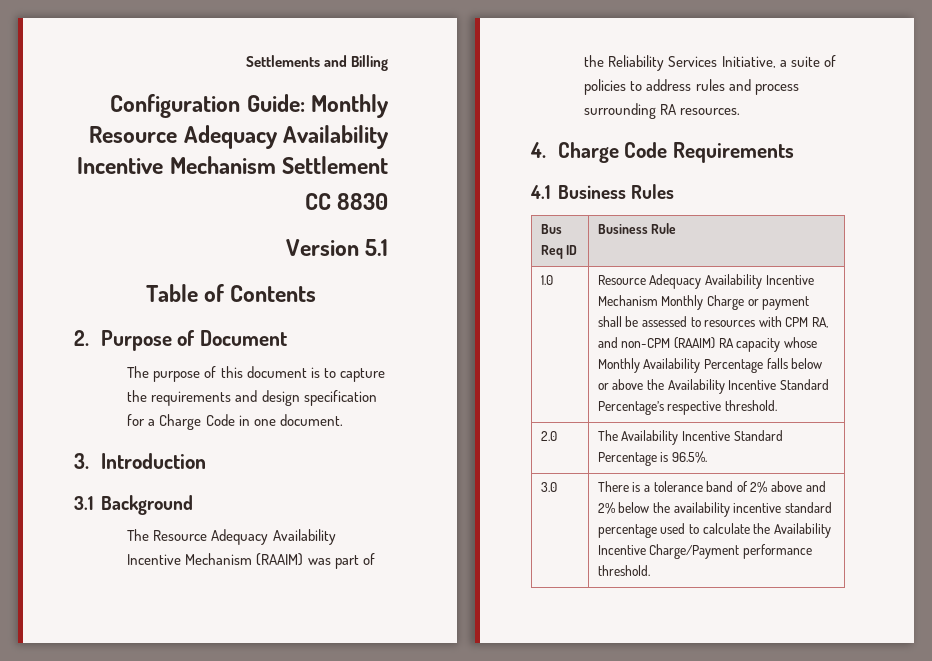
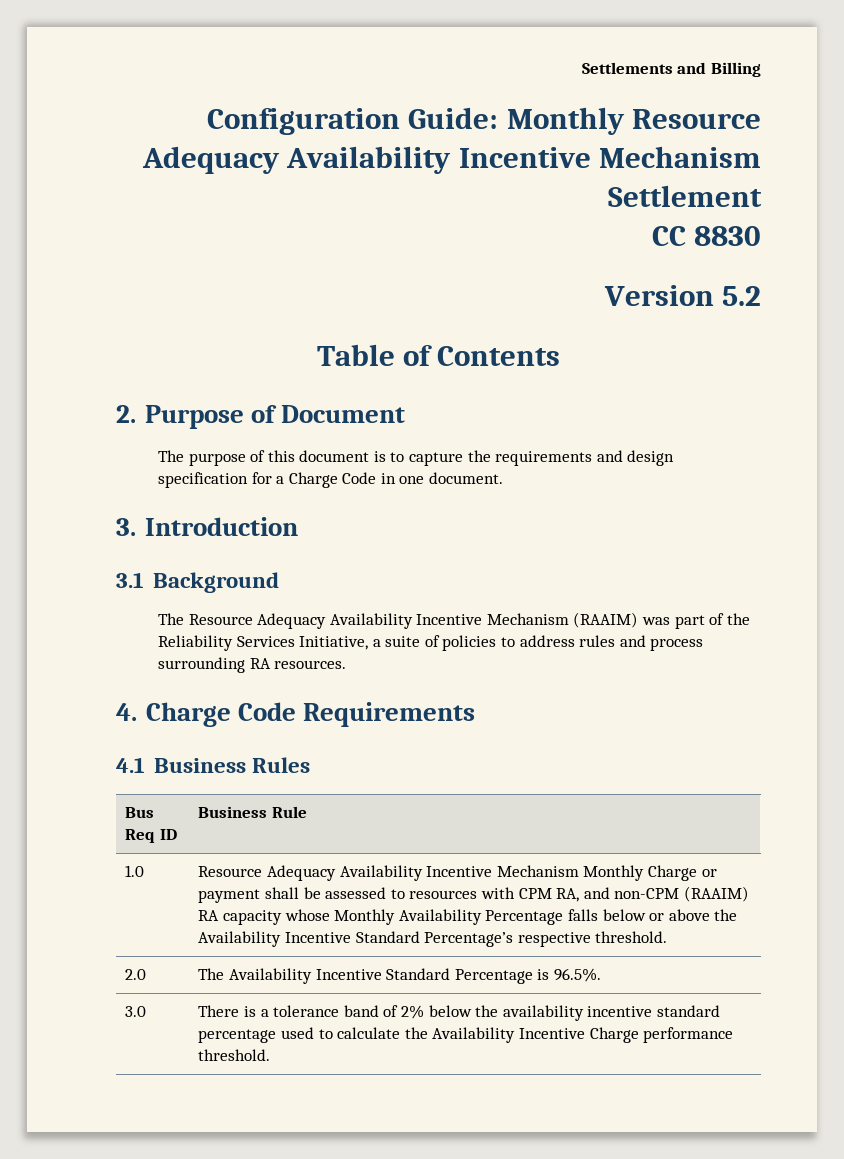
- Version 5.1
+ Version 5.2
- 3.0 | There is a tolerance band of 2% above and 2% below the availability incentive standard percentage used to calculate the Availability Incentive Charge/Payment performance threshold.
+ 3.0 | There is a tolerance band of 2% below the availability incentive standard percentage used to calculate the Availability Incentive Charge performance threshold.

